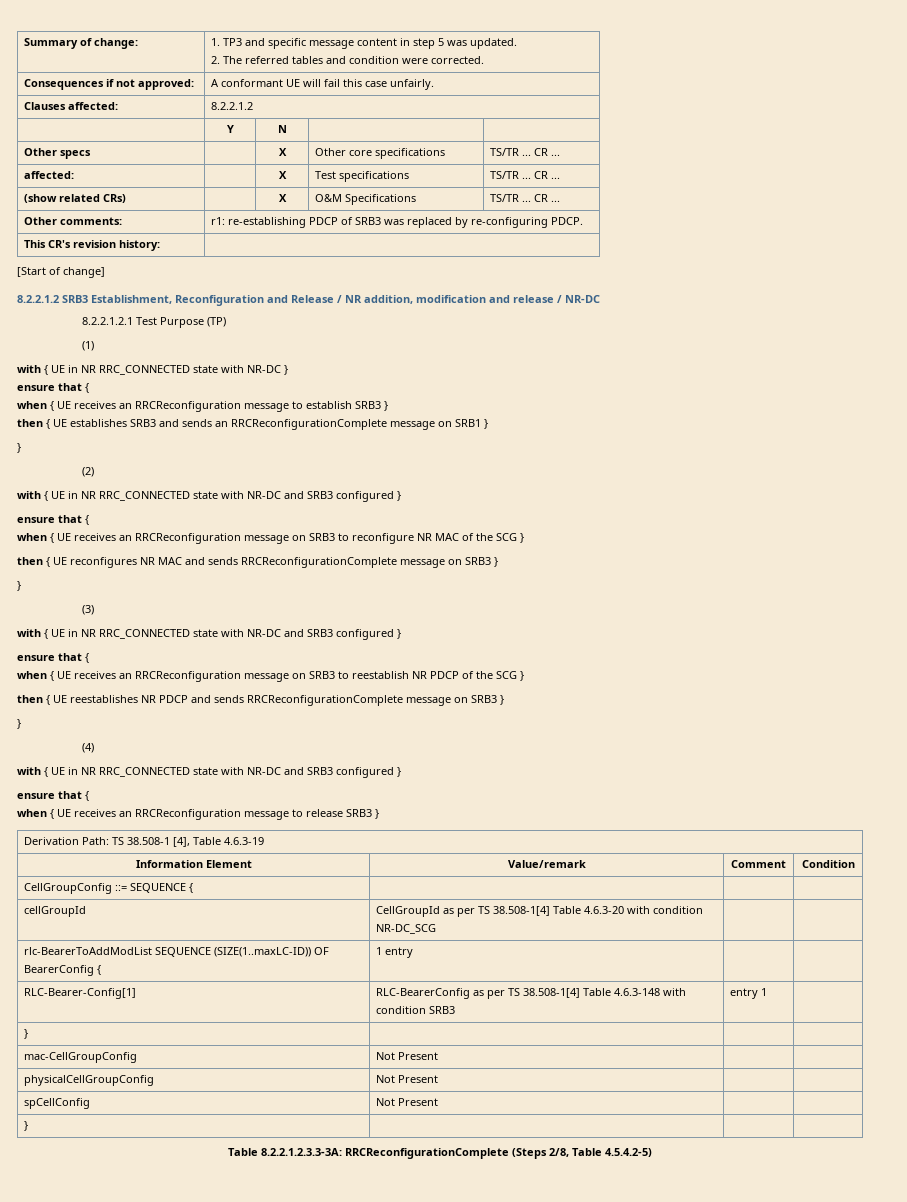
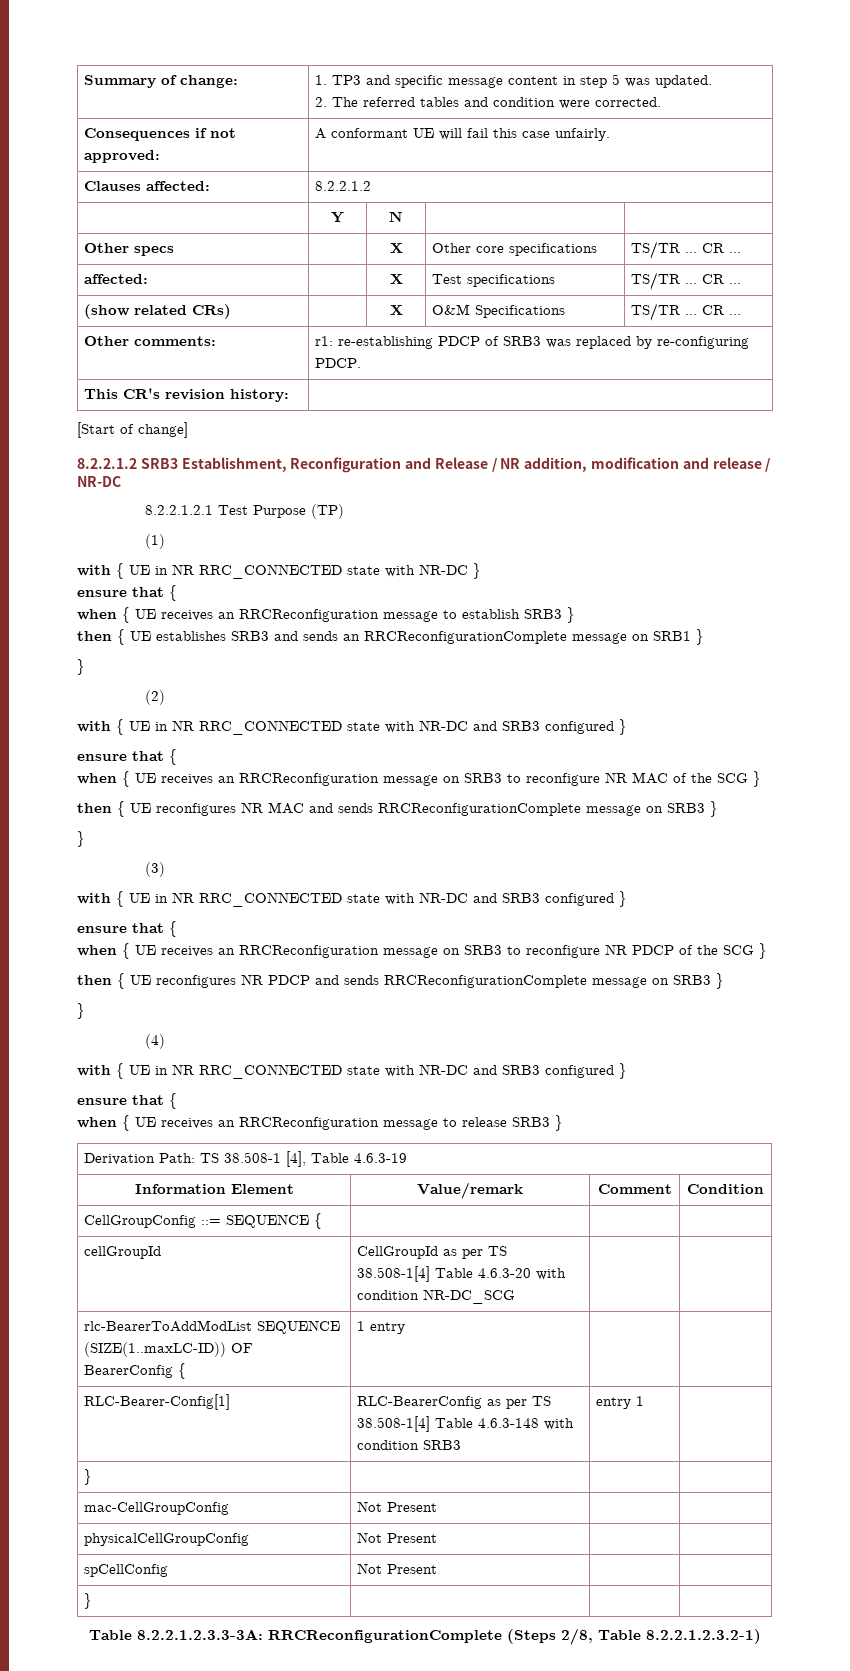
- when { UE receives an RRCReconfiguration message on SRB3 to reestablish NR PDCP of the SCG }
+ when { UE receives an RRCReconfiguration message on SRB3 to reconfigure NR PDCP of the SCG }
- then { UE reestablishes NR PDCP and sends RRCReconfigurationComplete message on SRB3 }
+ then { UE reconfigures NR PDCP and sends RRCReconfigurationComplete message on SRB3 }
- Table 8.2.2.1.2.3.3-3A: RRCReconfigurationComplete (Steps 2/8, Table 4.5.4.2-5)
+ Table 8.2.2.1.2.3.3-3A: RRCReconfigurationComplete (Steps 2/8, Table 8.2.2.1.2.3.2-1)

